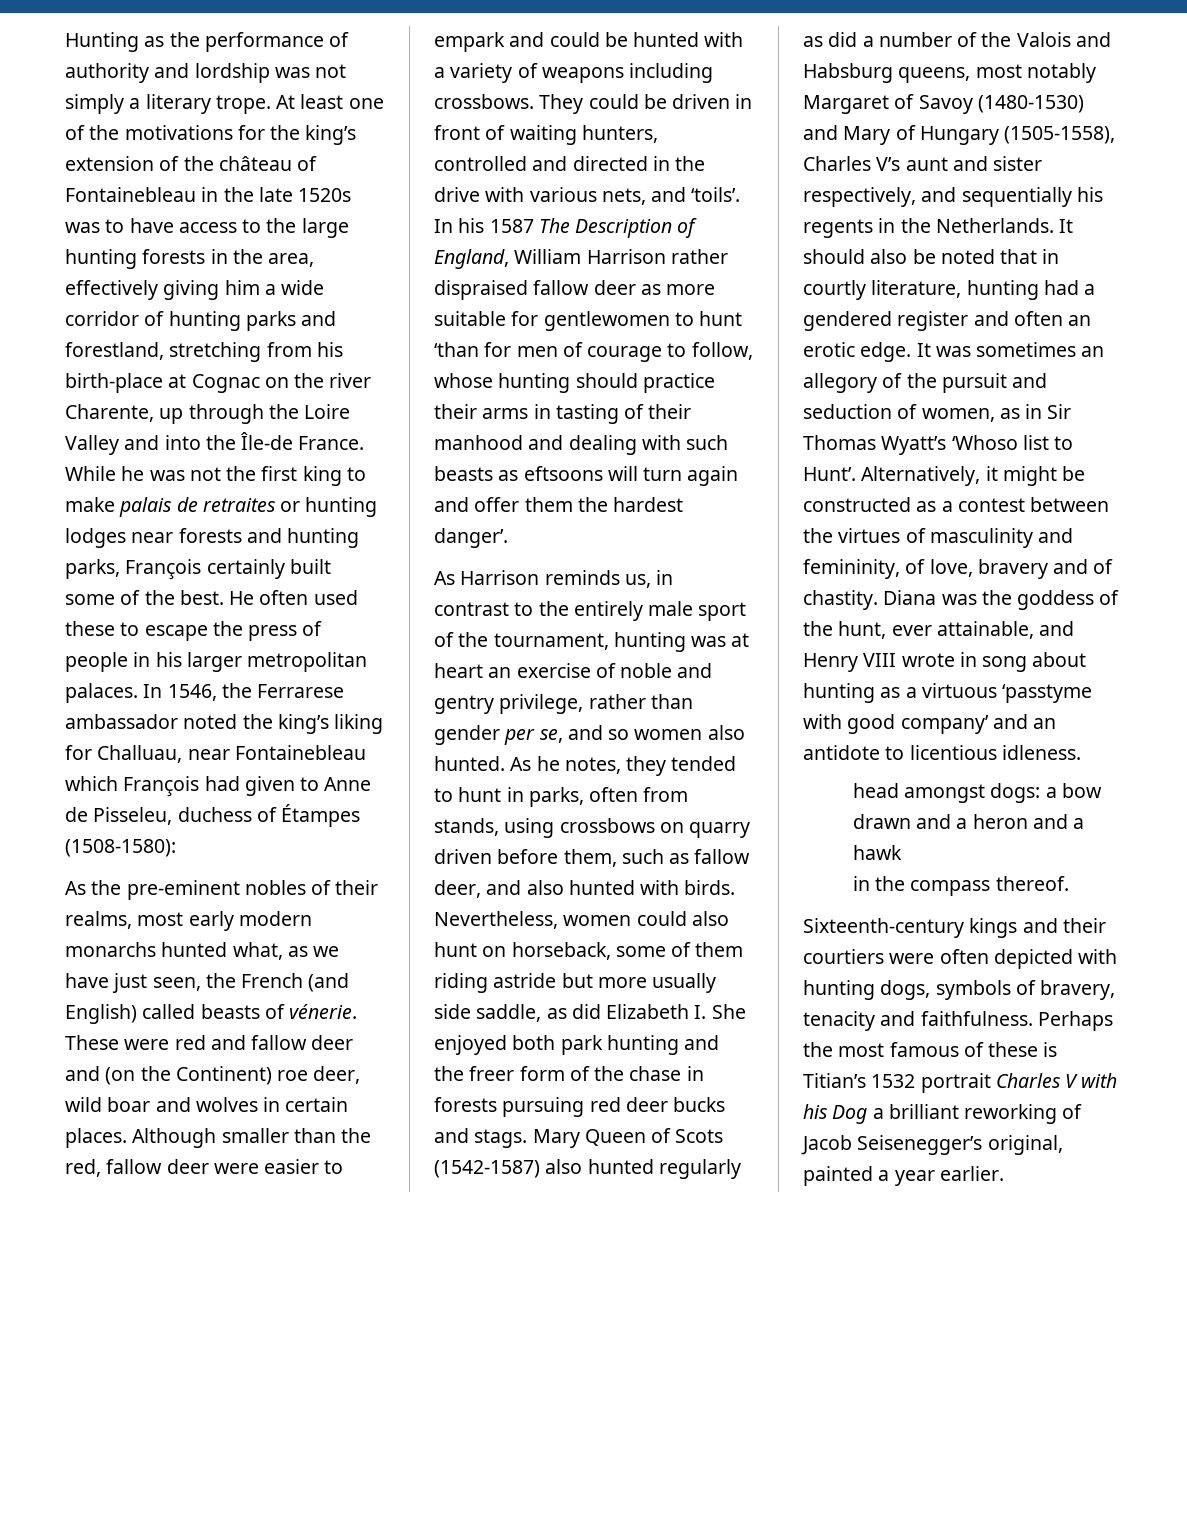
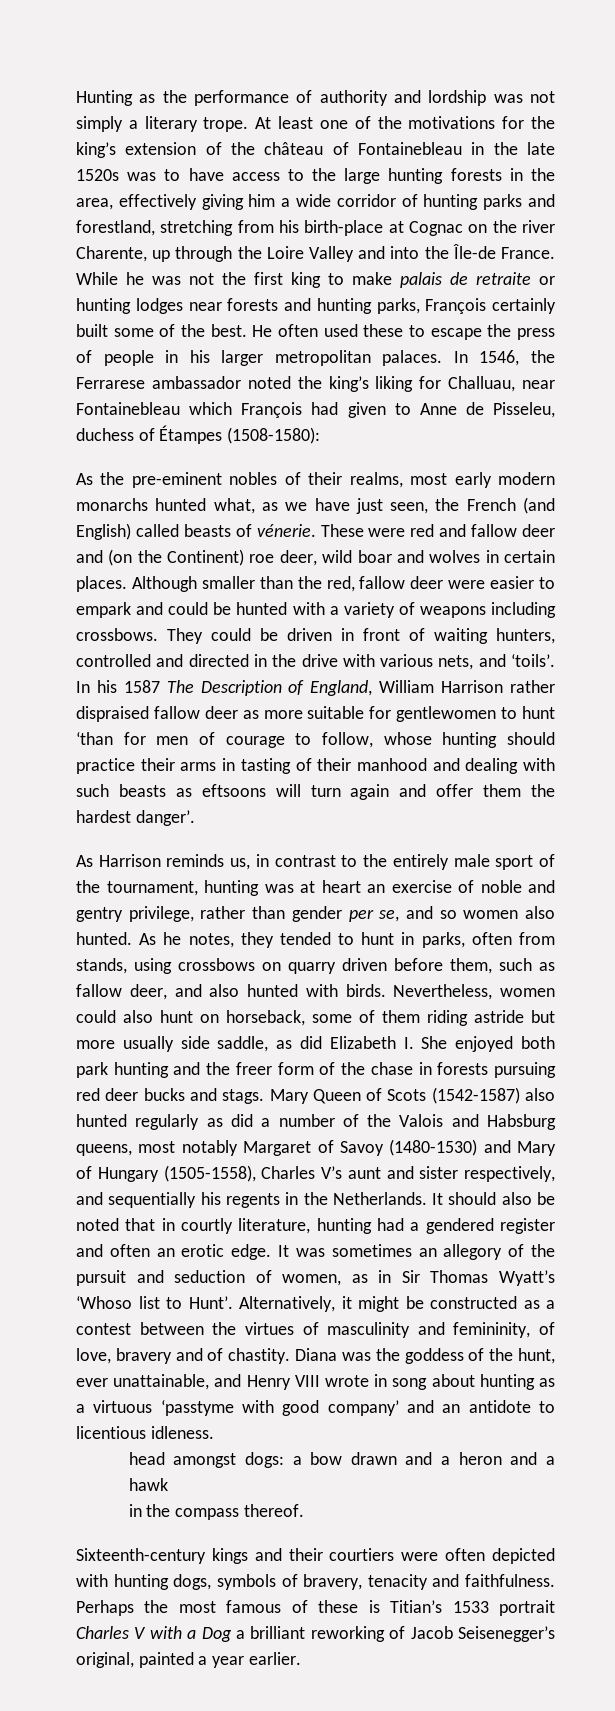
- While he was not the first king to make palais de retraites or hunting lodges near forests and hunting parks, François certainly built some of the best.
+ While he was not the first king to make palais de retraite or hunting lodges near forests and hunting parks, François certainly built some of the best.
- Diana was the goddess of the hunt, ever attainable, and Henry VIII wrote in song about hunting as a virtuous ‘passtyme with good company’ and an antidote to licentious idleness.
+ Diana was the goddess of the hunt, ever unattainable, and Henry VIII wrote in song about hunting as a virtuous ‘passtyme with good company’ and an antidote to licentious idleness.
- Perhaps the most famous of these is Titian’s 1532 portrait Charles V with his Dog a brilliant reworking of Jacob Seisenegger’s original, painted a year earlier.
+ Perhaps the most famous of these is Titian’s 1533 portrait Charles V with a Dog a brilliant reworking of Jacob Seisenegger’s original, painted a year earlier.

